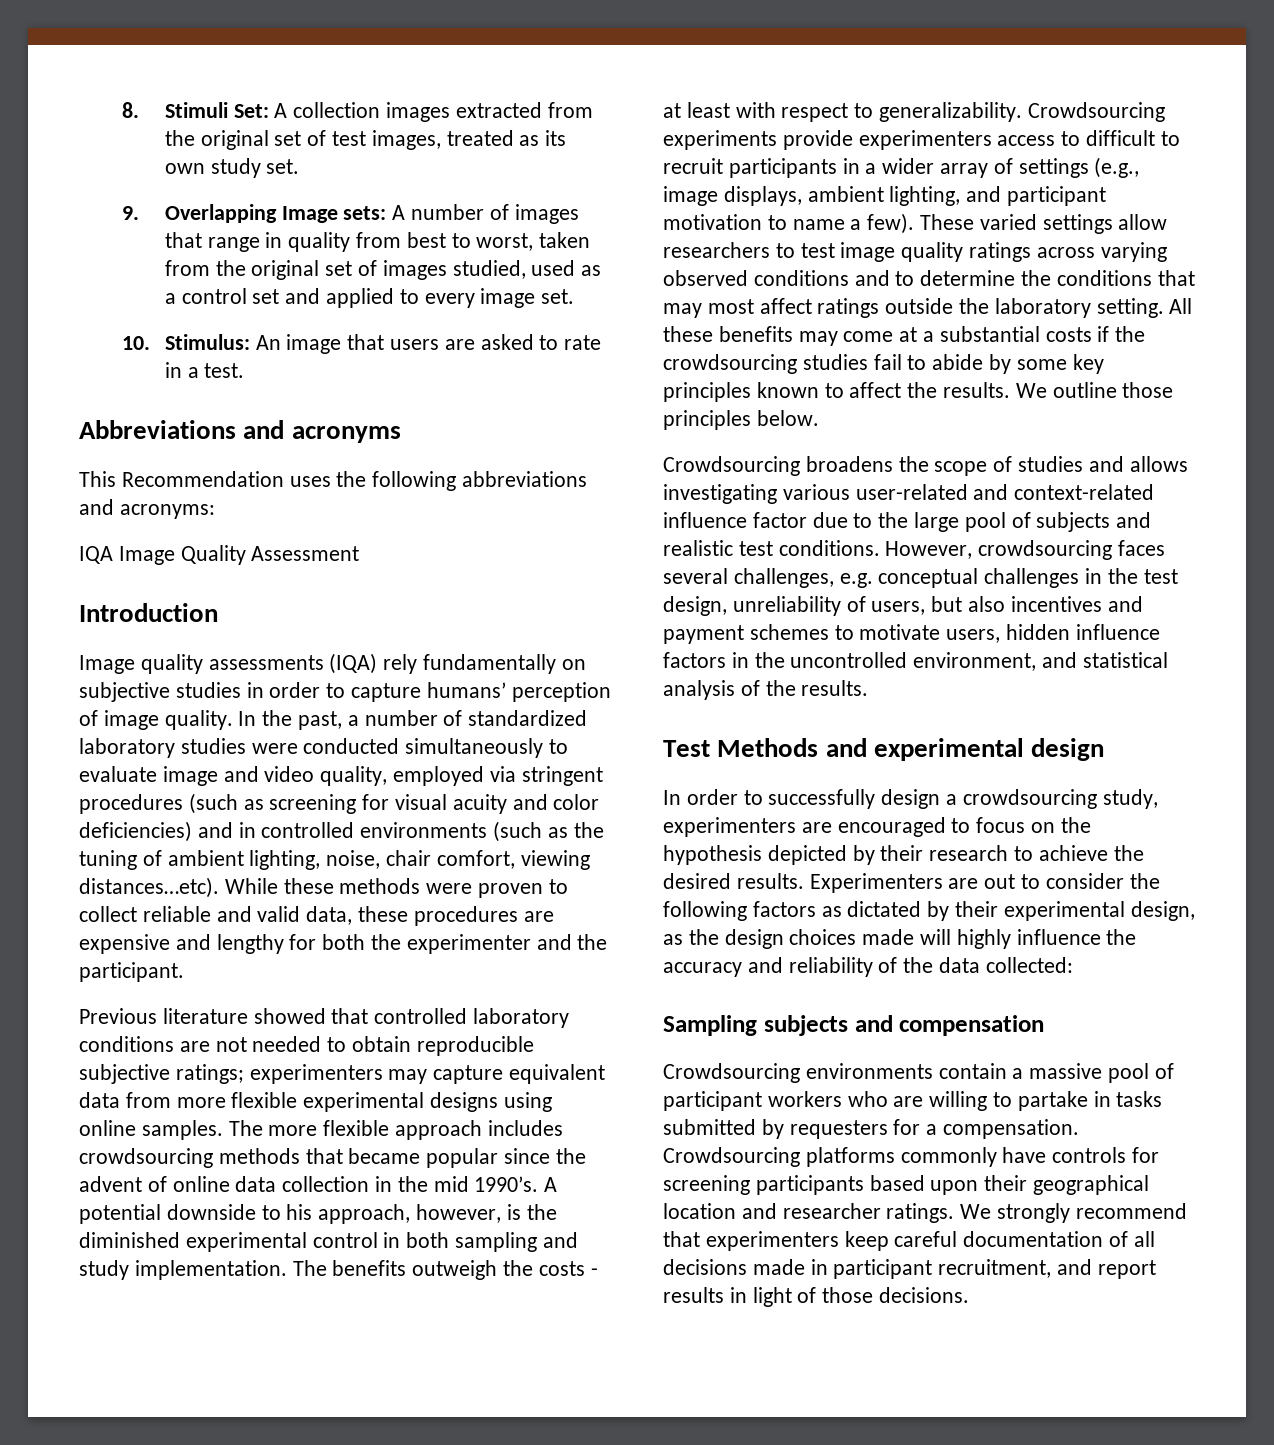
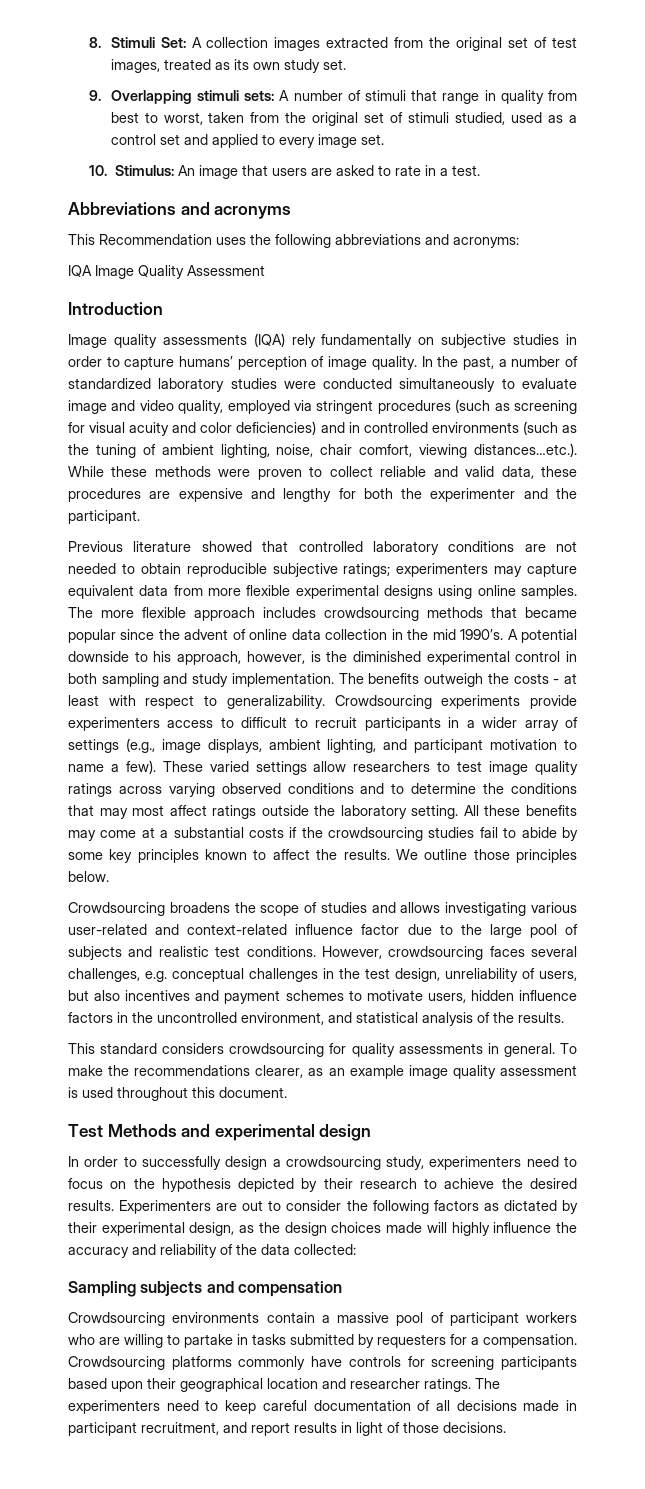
- 9. Overlapping Image sets: A number of images that range in quality from best to worst, taken from the original set of images studied, used as a control set and applied to every image set.
+ 9. Overlapping stimuli sets: A number of stimuli that range in quality from best to worst, taken from the original set of stimuli studied, used as a control set and applied to every image set.
- In the past, a number of standardized laboratory studies were conducted simultaneously to evaluate image and video quality, employed via stringent procedures (such as screening for visual acuity and color deficiencies) and in controlled environments (such as the tuning of ambient lighting, noise, chair comfort, viewing distances…etc). While these methods were proven to collect reliable and valid data, these procedures are expensive and lengthy for both the experimenter and the participant.
+ In the past, a number of standardized laboratory studies were conducted simultaneously to evaluate image and video quality, employed via stringent procedures (such as screening for visual acuity and color deficiencies) and in controlled environments (such as the tuning of ambient lighting, noise, chair comfort, viewing distances…etc.). While these methods were proven to collect reliable and valid data, these procedures are expensive and lengthy for both the experimenter and the participant.
+ This standard considers crowdsourcing for quality assessments in general. To make the recommendations clearer, as an example image quality assessment is used throughout this document.
- In order to successfully design a crowdsourcing study, experimenters are encouraged to focus on the hypothesis depicted by their research to achieve the desired results.
+ In order to successfully design a crowdsourcing study, experimenters need to focus on the hypothesis depicted by their research to achieve the desired results.
- We strongly recommend that experimenters keep careful documentation of all decisions made in participant recruitment, and report results in light of those decisions.
+ The experimenters need to keep careful documentation of all decisions made in participant recruitment, and report results in light of those decisions.

